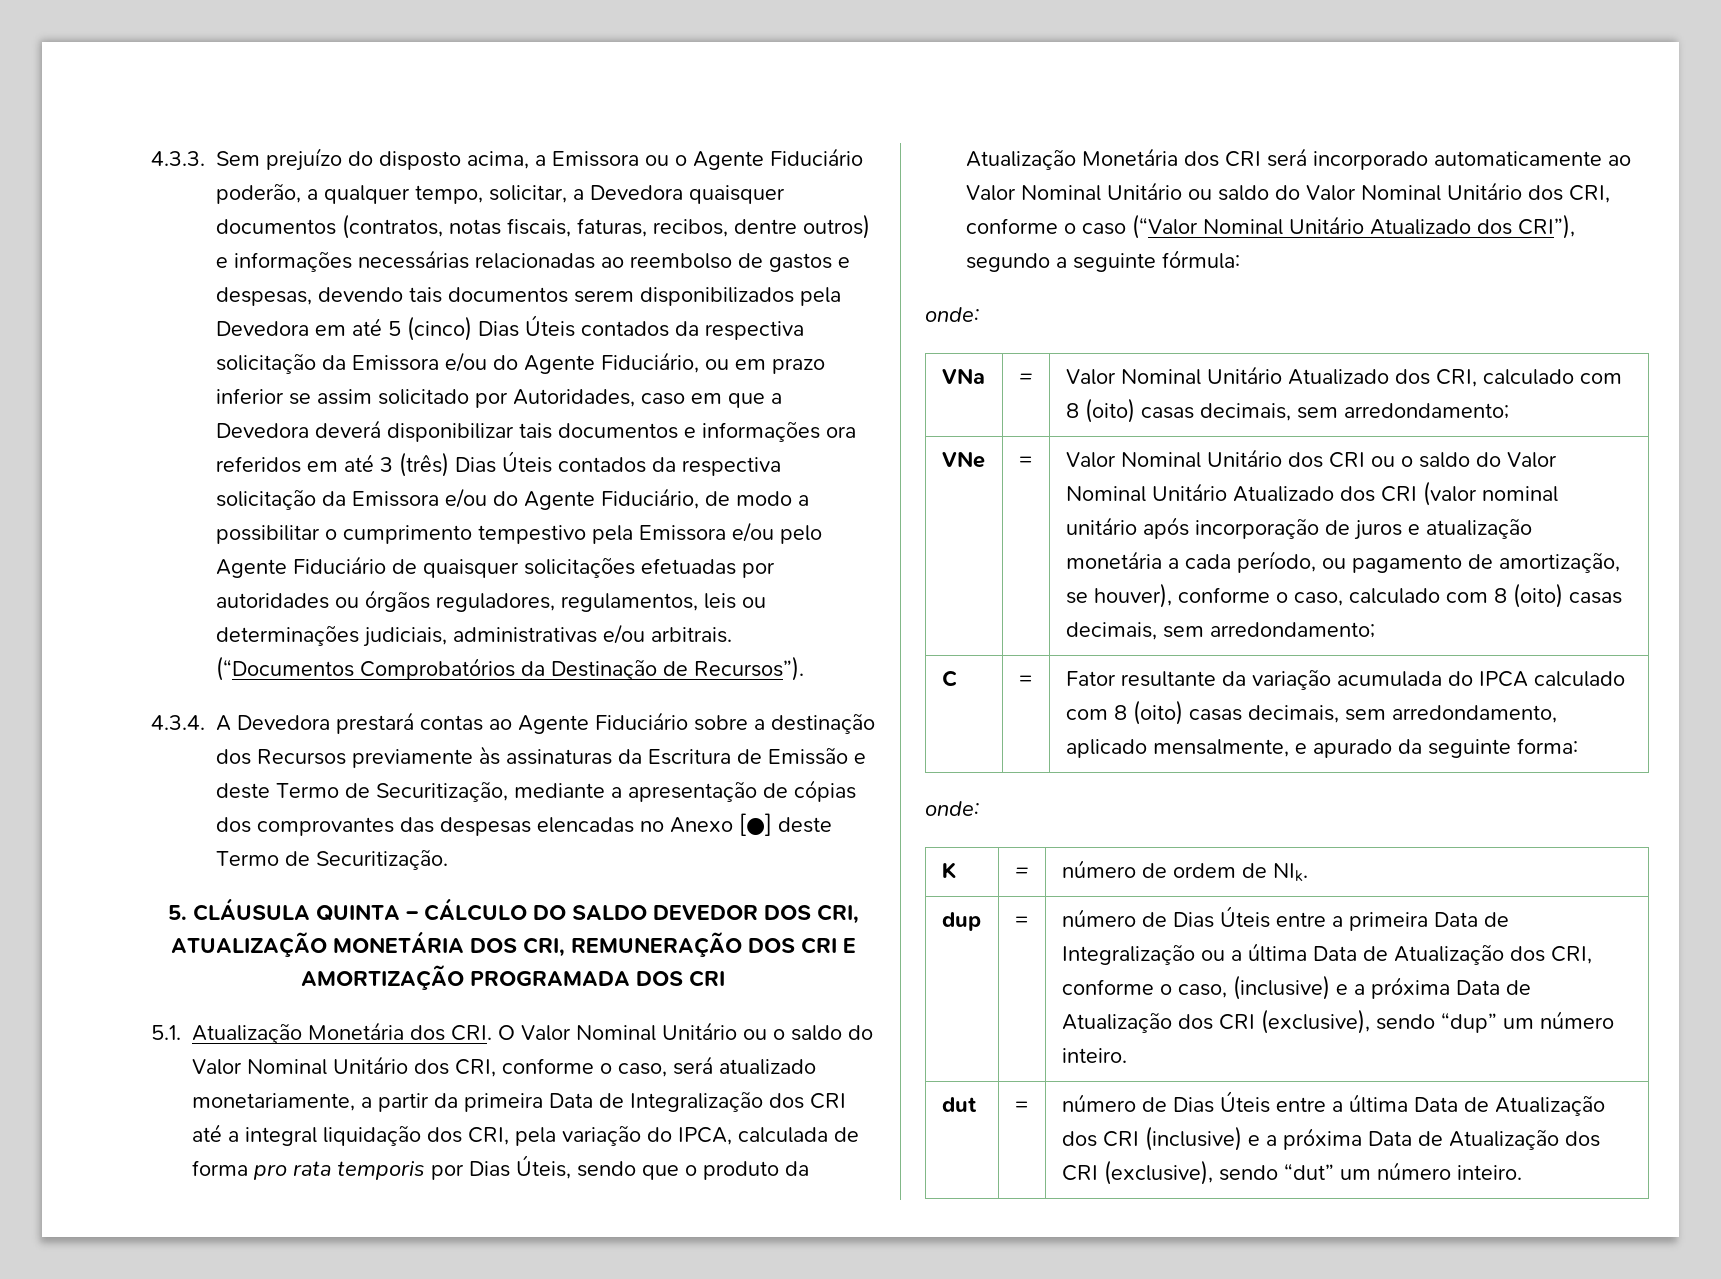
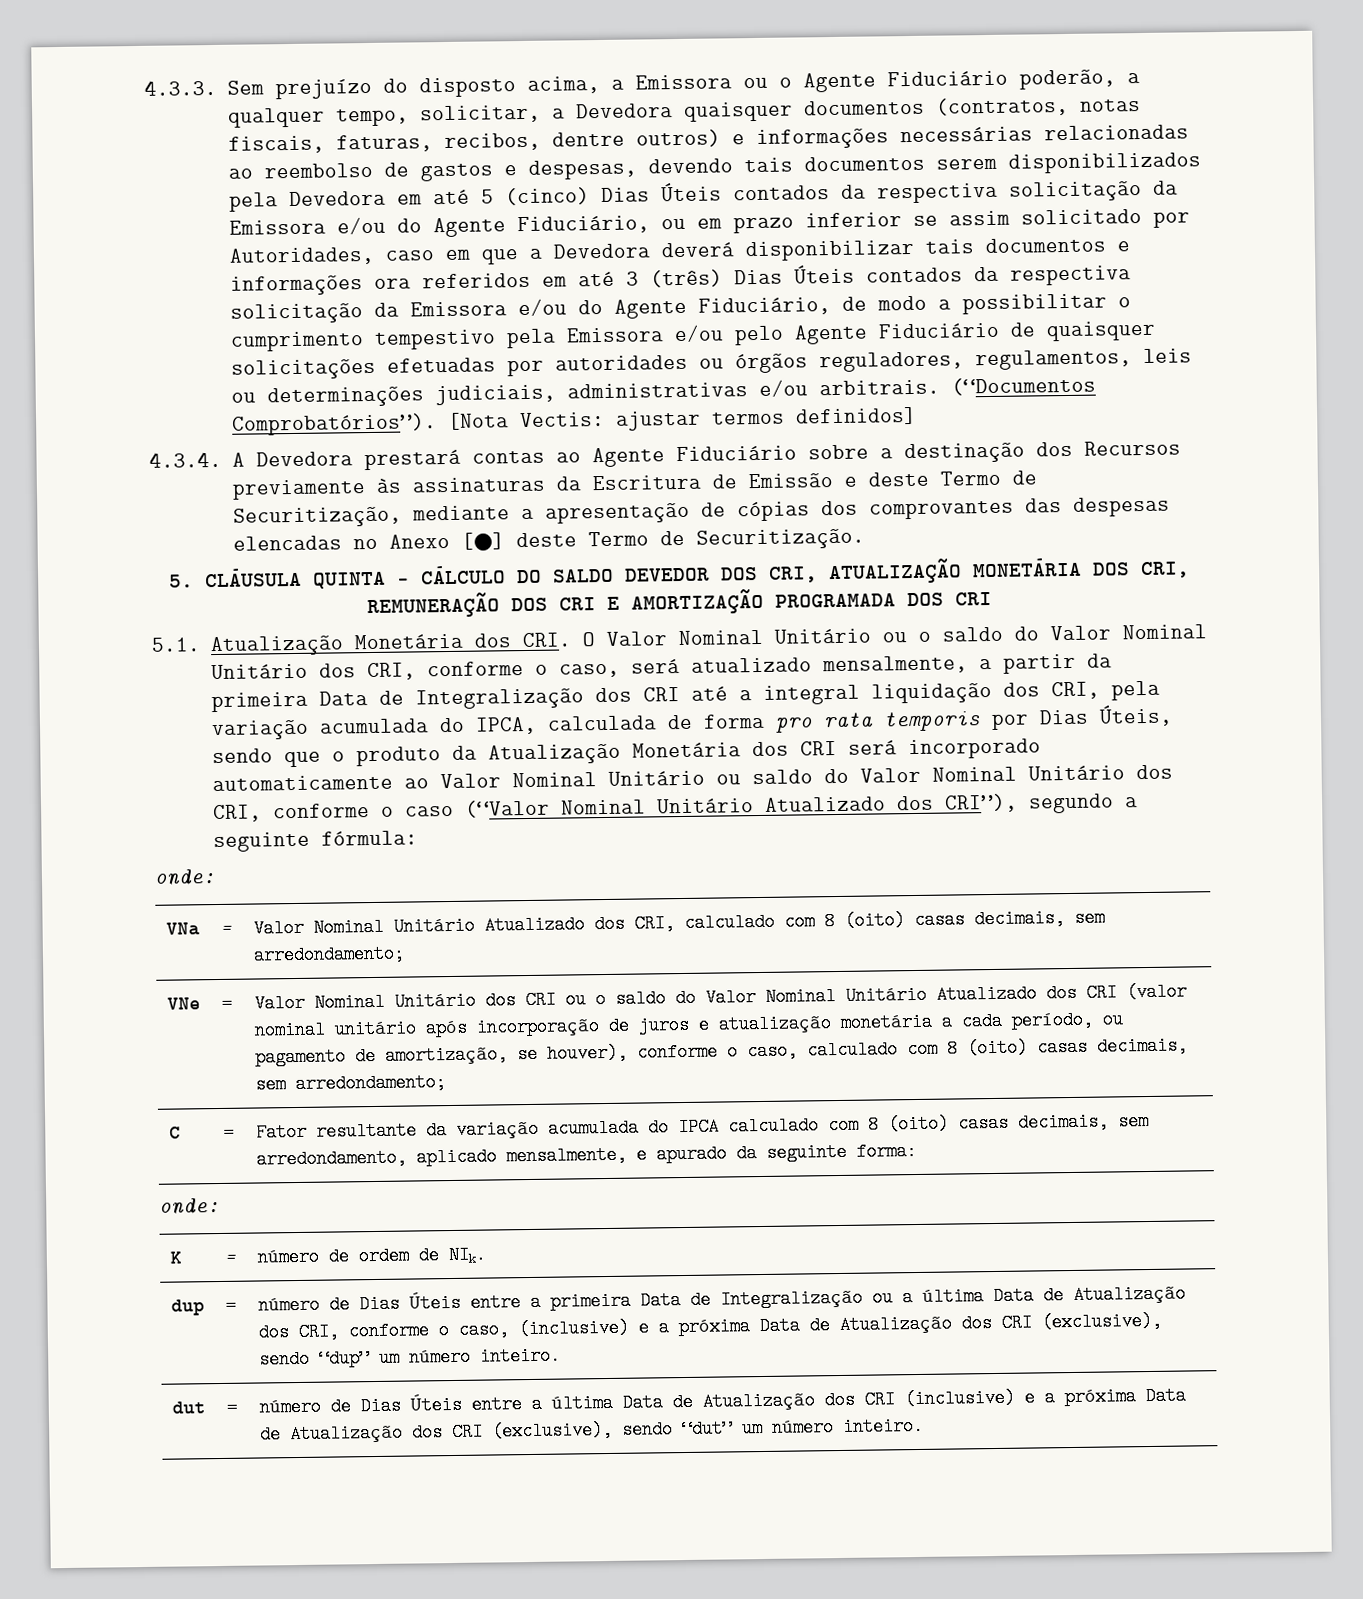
- (“Documentos Comprobatórios da Destinação de Recursos”).
+ (“Documentos Comprobatórios”). [Nota Vectis: ajustar termos definidos]
- 5.1. Atualização Monetária dos CRI. O Valor Nominal Unitário ou o saldo do Valor Nominal Unitário dos CRI, conforme o caso, será atualizado monetariamente, a partir da primeira Data de Integralização dos CRI até a integral liquidação dos CRI, pela variação do IPCA, calculada de forma pro rata temporis por Dias Úteis, sendo que o produto da Atualização Monetária dos CRI será incorporado automaticamente ao Valor Nominal Unitário ou saldo do Valor Nominal Unitário dos CRI, conforme o caso (“Valor Nominal Unitário Atualizado dos CRI”), segundo a seguinte fórmula:
+ 5.1. Atualização Monetária dos CRI. O Valor Nominal Unitário ou o saldo do Valor Nominal Unitário dos CRI, conforme o caso, será atualizado mensalmente, a partir da primeira Data de Integralização dos CRI até a integral liquidação dos CRI, pela variação acumulada do IPCA, calculada de forma pro rata temporis por Dias Úteis, sendo que o produto da Atualização Monetária dos CRI será incorporado automaticamente ao Valor Nominal Unitário ou saldo do Valor Nominal Unitário dos CRI, conforme o caso (“Valor Nominal Unitário Atualizado dos CRI”), segundo a seguinte fórmula:

